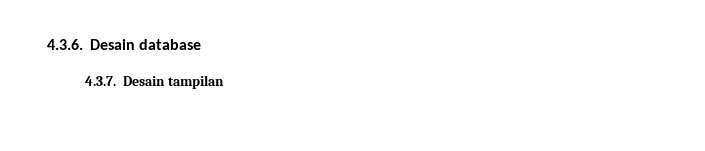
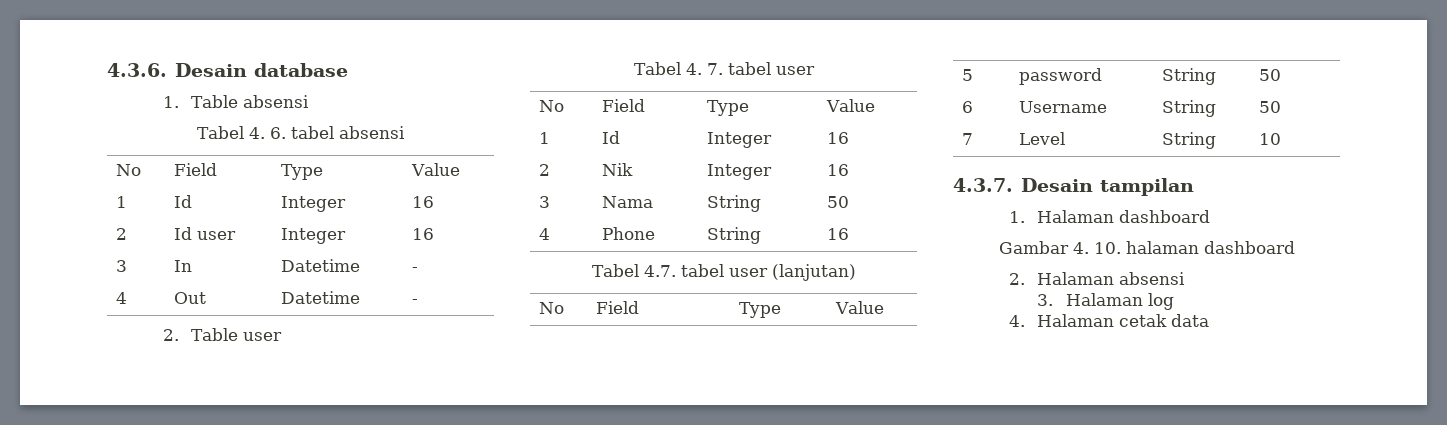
+ 1. Table absensi
+ Tabel 4. 6. tabel absensi
+ No | Field | Type | Value
+ 1 | Id | Integer | 16
+ 2 | Id user | Integer | 16
+ 3 | In | Datetime | -
+ 4 | Out | Datetime | -
+ 2. Table user
+ Tabel 4. 7. tabel user
+ No | Field | Type | Value
+ 1 | Id | Integer | 16
+ 2 | Nik | Integer | 16
+ 3 | Nama | String | 50
+ 4 | Phone | String | 16
+ Tabel 4.7. tabel user (lanjutan)
+ No | Field | Type | Value
+ 5 | password | String | 50
+ 6 | Username | String | 50
+ 7 | Level | String | 10
  4.3.7. Desain tampilan
+ 1. Halaman dashboard
+ Gambar 4. 10. halaman dashboard
+ 2. Halaman absensi
+ 3. Halaman log
+ 4. Halaman cetak data

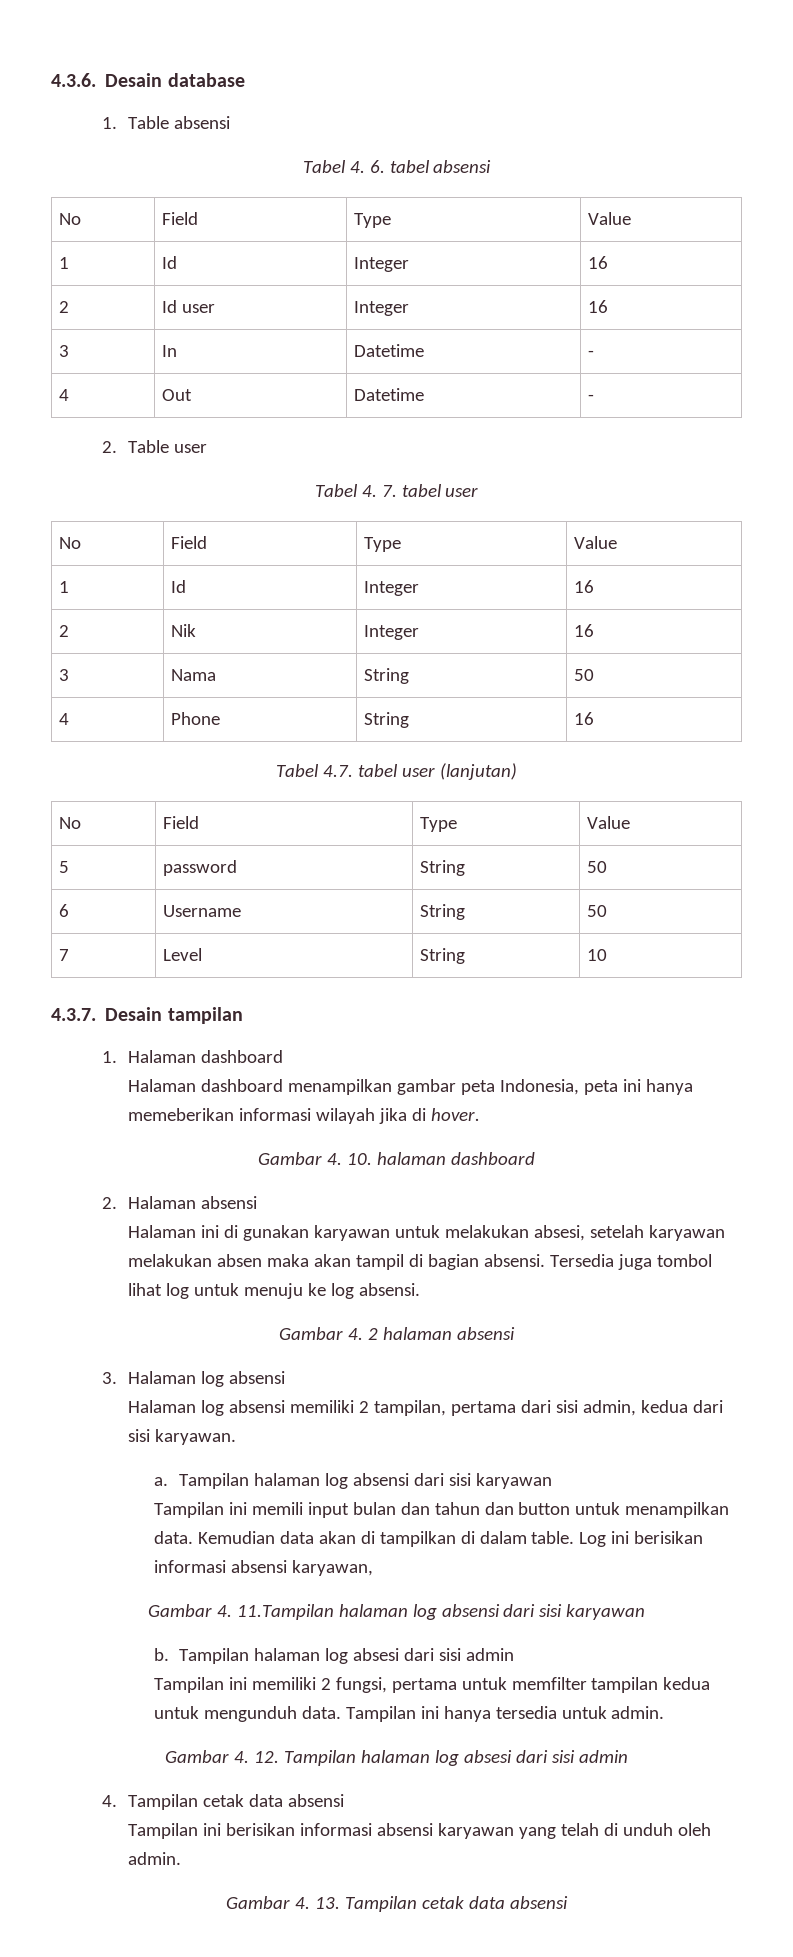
+ Halaman dashboard menampilkan gambar peta Indonesia, peta ini hanya memeberikan informasi wilayah jika di hover.
- 3. Halaman log
- 4. Halaman cetak data
+ Halaman ini di gunakan karyawan untuk melakukan absesi, setelah karyawan melakukan absen maka akan tampil di bagian absensi. Tersedia juga tombol lihat log untuk menuju ke log absensi.
+ Gambar 4. 2 halaman absensi
+ 3. Halaman log absensi
+ Halaman log absensi memiliki 2 tampilan, pertama dari sisi admin, kedua dari sisi karyawan.
+ a. Tampilan halaman log absensi dari sisi karyawan
+ Tampilan ini memili input bulan dan tahun dan button untuk menampilkan data. Kemudian data akan di tampilkan di dalam table. Log ini berisikan informasi absensi karyawan,
+ Gambar 4. 11.Tampilan halaman log absensi dari sisi karyawan
+ b. Tampilan halaman log absesi dari sisi admin
+ Tampilan ini memiliki 2 fungsi, pertama untuk memfilter tampilan kedua untuk mengunduh data. Tampilan ini hanya tersedia untuk admin.
+ Gambar 4. 12. Tampilan halaman log absesi dari sisi admin
+ 4. Tampilan cetak data absensi
+ Tampilan ini berisikan informasi absensi karyawan yang telah di unduh oleh admin.
+ Gambar 4. 13. Tampilan cetak data absensi

